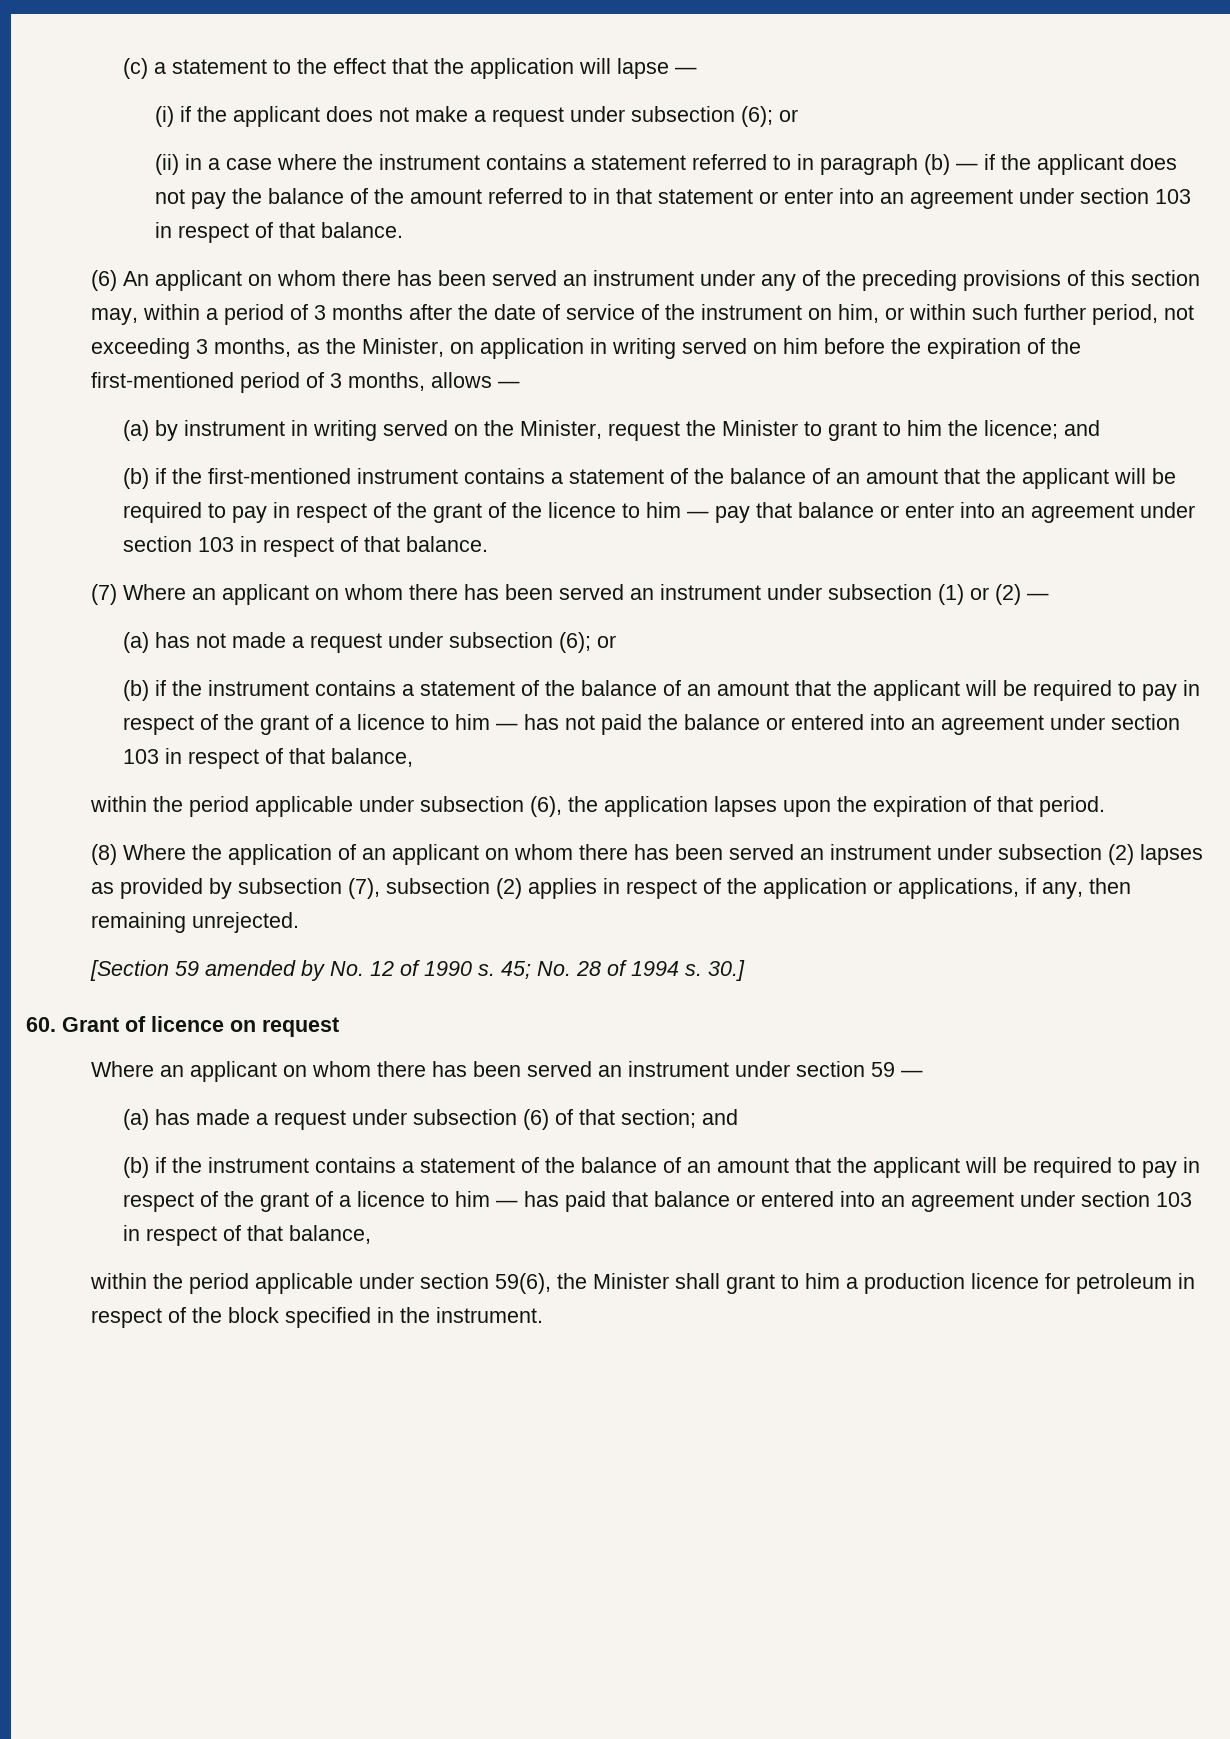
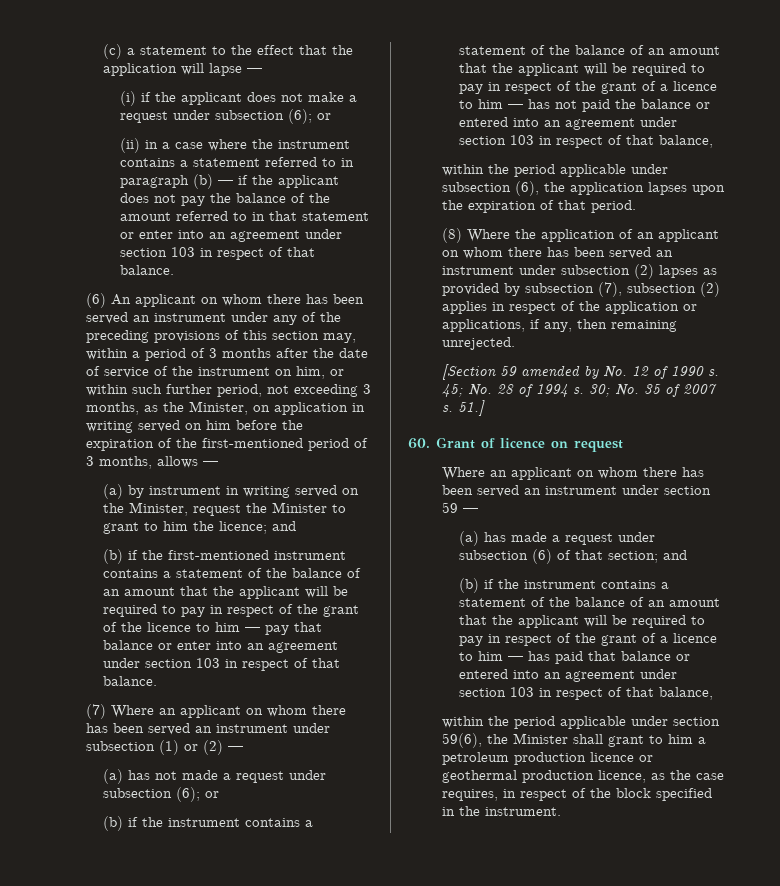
- 30.]
+ 30; No. 35 of 2007 s. 51.]
- within the period applicable under section 59(6), the Minister shall grant to him a production licence for petroleum in respect of the block specified in the instrument.
+ within the period applicable under section 59(6), the Minister shall grant to him a petroleum production licence or geothermal production licence, as the case requires, in respect of the block specified in the instrument.

